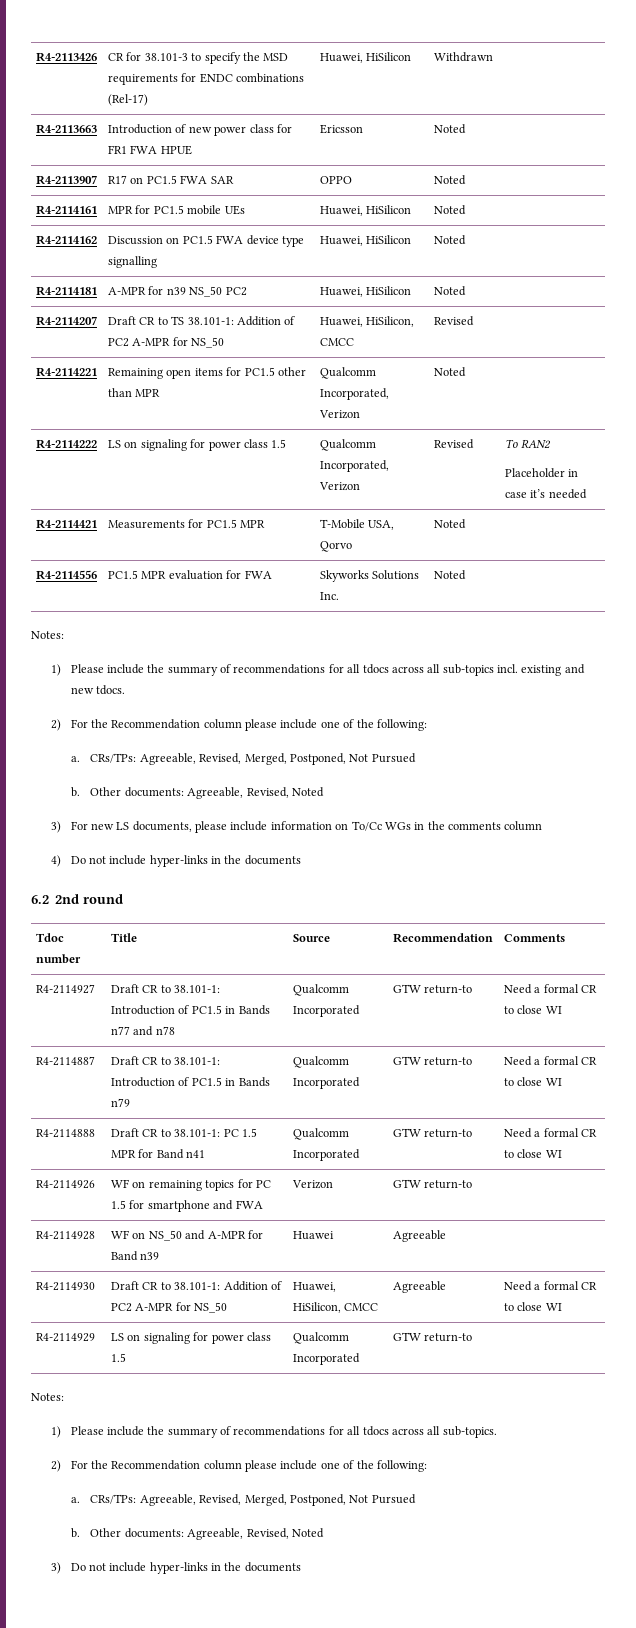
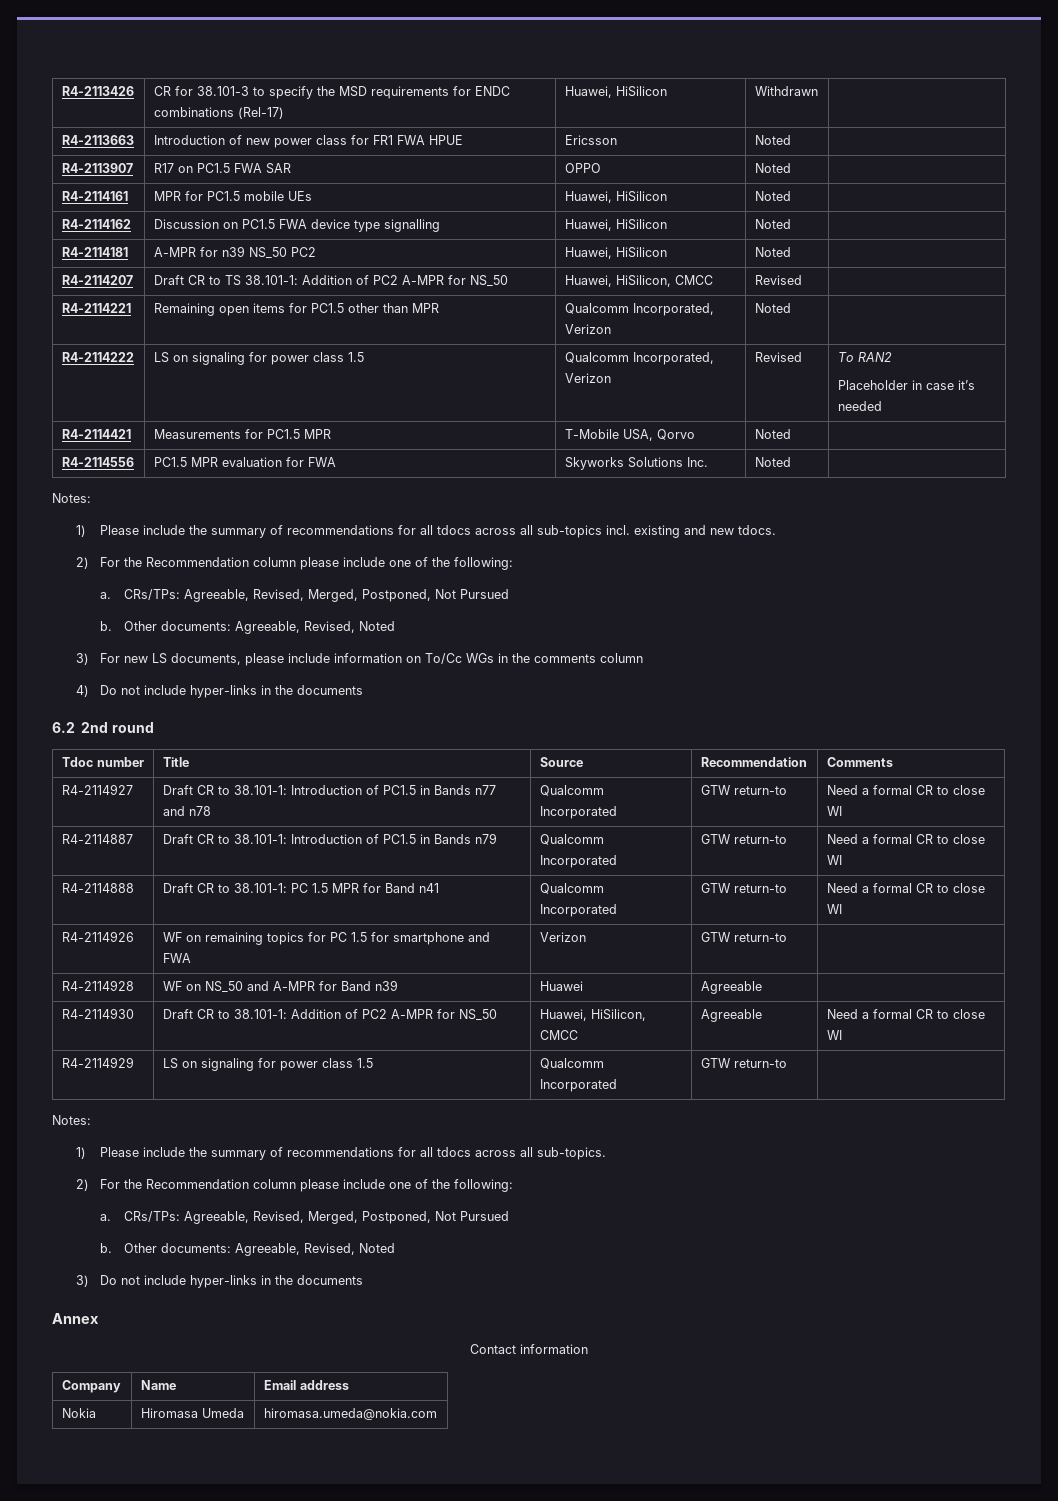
+ Annex
+ Contact information
+ Company | Name | Email address
+ Nokia | Hiromasa Umeda | hiromasa.umeda@nokia.com

